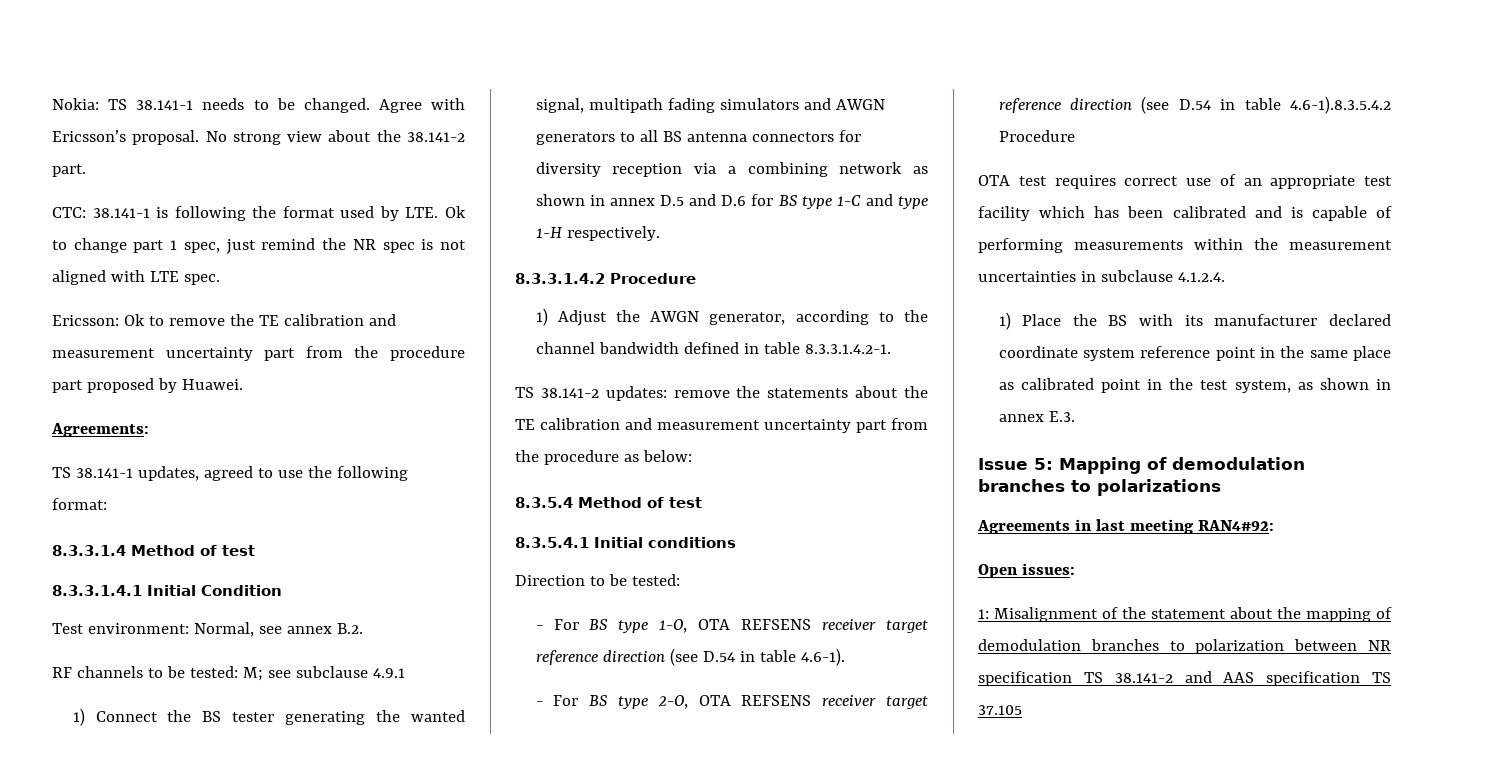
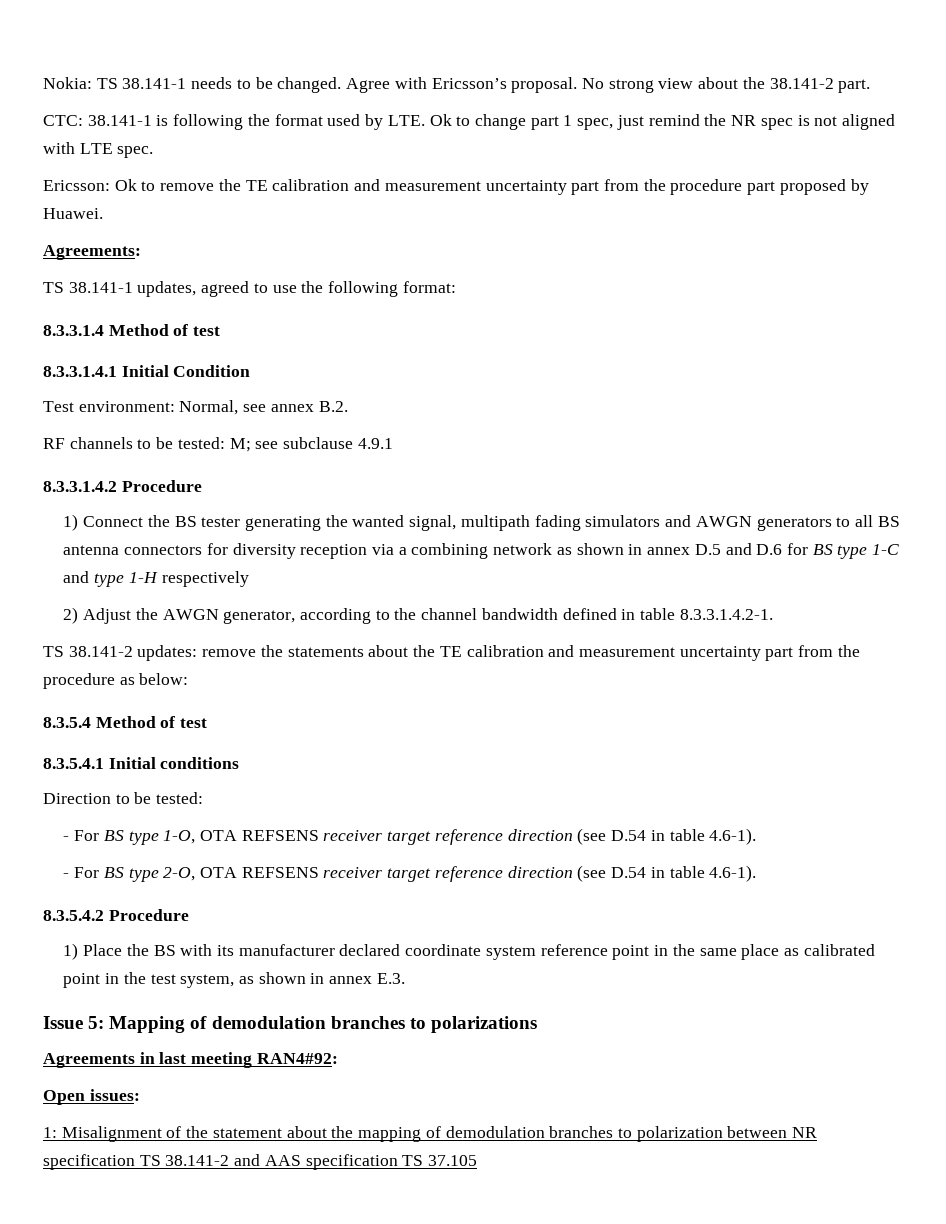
+ 8.3.3.1.4.2 Procedure
- 1) Connect the BS tester generating the wanted signal, multipath fading simulators and AWGN generators to all BS antenna connectors for diversity reception via a combining network as shown in annex D.5 and D.6 for BS type 1-C and type 1-H respectively.
- 8.3.3.1.4.2 Procedure
- 1) Adjust the AWGN generator, according to the channel bandwidth defined in table 8.3.3.1.4.2-1.
+ 1) Connect the BS tester generating the wanted signal, multipath fading simulators and AWGN generators to all BS antenna connectors for diversity reception via a combining network as shown in annex D.5 and D.6 for BS type 1-C and type 1-H respectively
+ 2) Adjust the AWGN generator, according to the channel bandwidth defined in table 8.3.3.1.4.2-1.
- - For BS type 2-O, OTA REFSENS receiver target reference direction (see D.54 in table 4.6-1).8.3.5.4.2 Procedure
- OTA test requires correct use of an appropriate test facility which has been calibrated and is capable of performing measurements within the measurement uncertainties in subclause 4.1.2.4.
+ - For BS type 2-O, OTA REFSENS receiver target reference direction (see D.54 in table 4.6-1).
+ 8.3.5.4.2 Procedure

